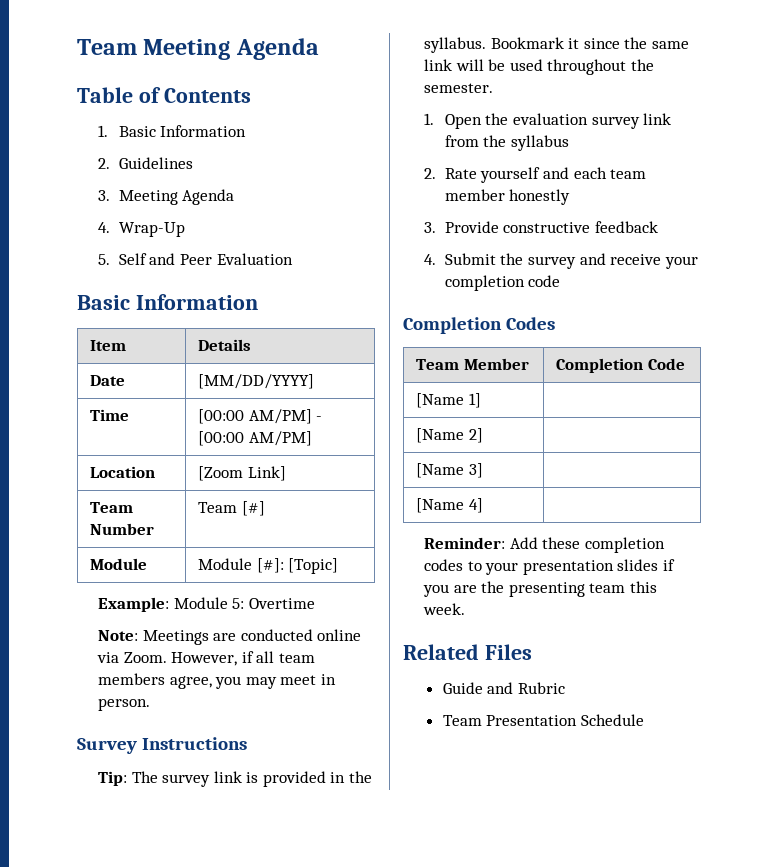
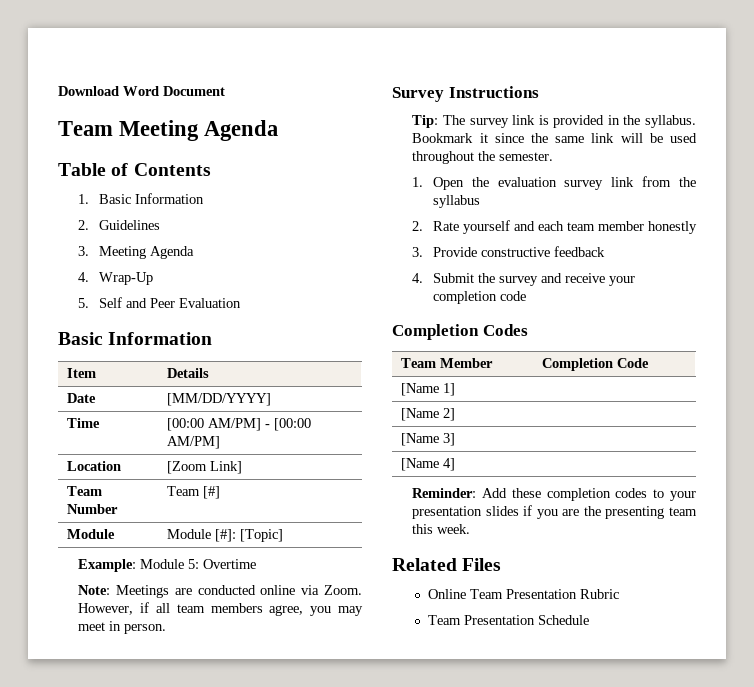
+ Download Word Document
- Guide and Rubric
+ Online Team Presentation Rubric

